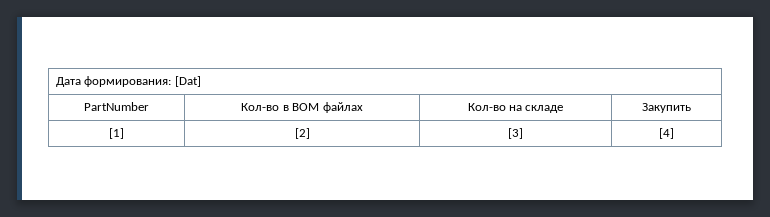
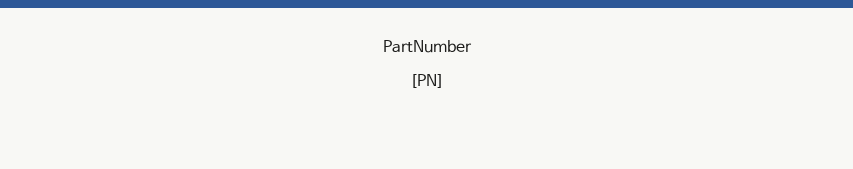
- Дата формирования: [Dat]
- PartNumber | Кол-во в BOM файлах | Кол-во на складе | Закупить
- [1] | [2] | [3] | [4]
+ PartNumber
+ [PN]

